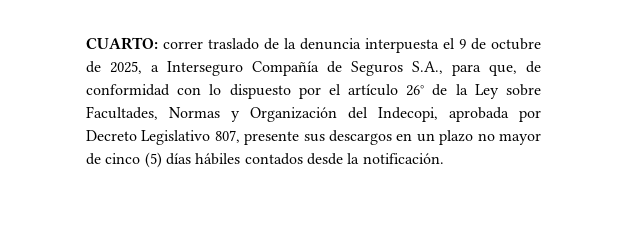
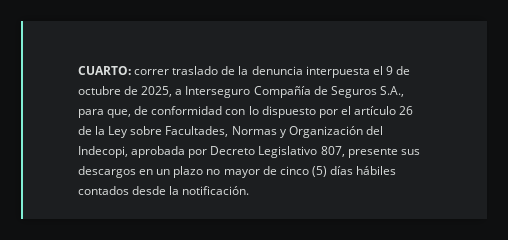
- correr traslado de la denuncia interpuesta el 9 de octubre de 2025, a Interseguro Compañía de Seguros S.A., para que, de conformidad con lo dispuesto por el artículo 26° de la Ley sobre Facultades, Normas y Organización del Indecopi, aprobada por Decreto Legislativo 807, presente sus descargos en un plazo no mayor de cinco (5) días hábiles contados desde la notificación.
+ correr traslado de la denuncia interpuesta el 9 de octubre de 2025, a Interseguro Compañía de Seguros S.A., para que, de conformidad con lo dispuesto por el artículo 26 de la Ley sobre Facultades, Normas y Organización del Indecopi, aprobada por Decreto Legislativo 807, presente sus descargos en un plazo no mayor de cinco (5) días hábiles contados desde la notificación.

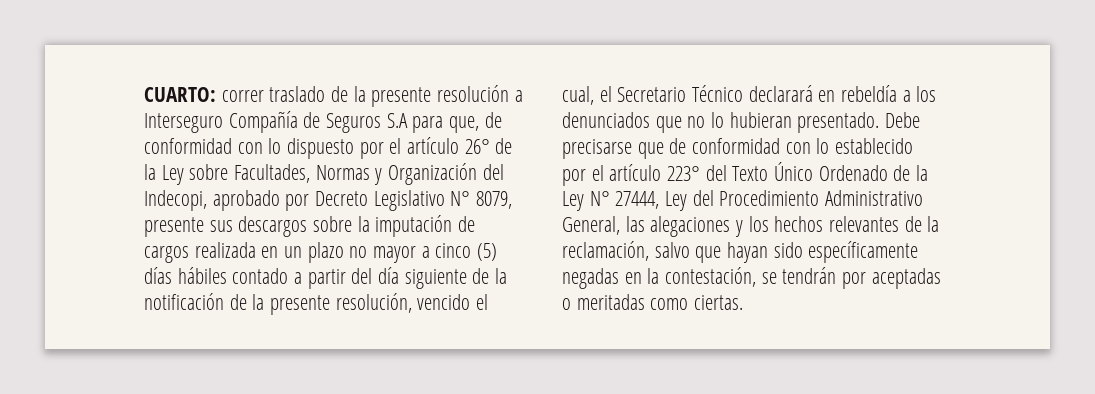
- CUARTO: correr traslado de la denuncia interpuesta el 9 de octubre de 2025, a Interseguro Compañía de Seguros S.A., para que, de conformidad con lo dispuesto por el artículo 26 de la Ley sobre Facultades, Normas y Organización del Indecopi, aprobada por Decreto Legislativo 807, presente sus descargos en un plazo no mayor de cinco (5) días hábiles contados desde la notificación.
+ CUARTO: correr traslado de la presente resolución a Interseguro Compañía de Seguros S.A para que, de conformidad con lo dispuesto por el artículo 26° de la Ley sobre Facultades, Normas y Organización del Indecopi, aprobado por Decreto Legislativo N° 8079, presente sus descargos sobre la imputación de cargos realizada en un plazo no mayor a cinco (5) días hábiles contado a partir del día siguiente de la notificación de la presente resolución, vencido el cual, el Secretario Técnico declarará en rebeldía a los denunciados que no lo hubieran presentado. Debe precisarse que de conformidad con lo establecido por el artículo 223° del Texto Único Ordenado de la Ley N° 27444, Ley del Procedimiento Administrativo General, las alegaciones y los hechos relevantes de la reclamación, salvo que hayan sido específicamente negadas en la contestación, se tendrán por aceptadas o meritadas como ciertas.

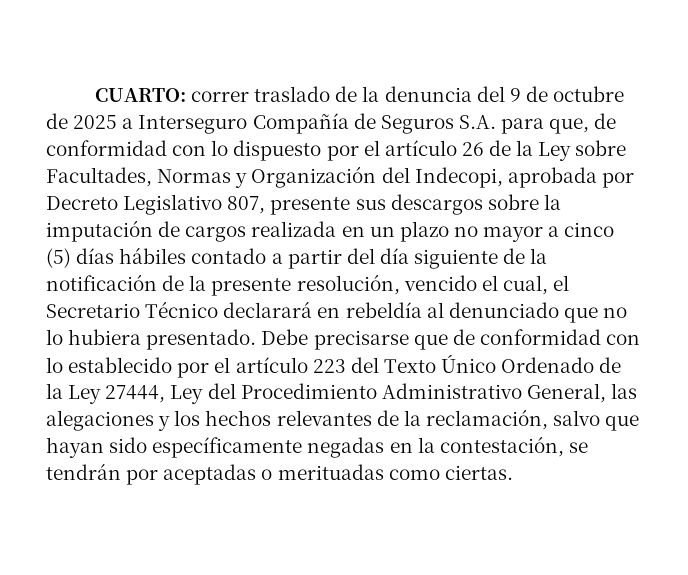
- correr traslado de la presente resolución a Interseguro Compañía de Seguros S.A para que, de conformidad con lo dispuesto por el artículo 26° de la Ley sobre Facultades, Normas y Organización del Indecopi, aprobado por Decreto Legislativo N° 8079, presente sus descargos sobre la imputación de cargos realizada en un plazo no mayor a cinco (5) días hábiles contado a partir del día siguiente de la notificación de la presente resolución, vencido el cual, el Secretario Técnico declarará en rebeldía a los denunciados que no lo hubieran presentado.
+ correr traslado de la denuncia del 9 de octubre de 2025 a Interseguro Compañía de Seguros S.A. para que, de conformidad con lo dispuesto por el artículo 26 de la Ley sobre Facultades, Normas y Organización del Indecopi, aprobada por Decreto Legislativo 807, presente sus descargos sobre la imputación de cargos realizada en un plazo no mayor a cinco (5) días hábiles contado a partir del día siguiente de la notificación de la presente resolución, vencido el cual, el Secretario Técnico declarará en rebeldía al denunciado que no lo hubiera presentado.
- Debe precisarse que de conformidad con lo establecido por el artículo 223° del Texto Único Ordenado de la Ley N° 27444, Ley del Procedimiento Administrativo General, las alegaciones y los hechos relevantes de la reclamación, salvo que hayan sido específicamente negadas en la contestación, se tendrán por aceptadas o meritadas como ciertas.
+ Debe precisarse que de conformidad con lo establecido por el artículo 223 del Texto Único Ordenado de la Ley 27444, Ley del Procedimiento Administrativo General, las alegaciones y los hechos relevantes de la reclamación, salvo que hayan sido específicamente negadas en la contestación, se tendrán por aceptadas o merituadas como ciertas.

